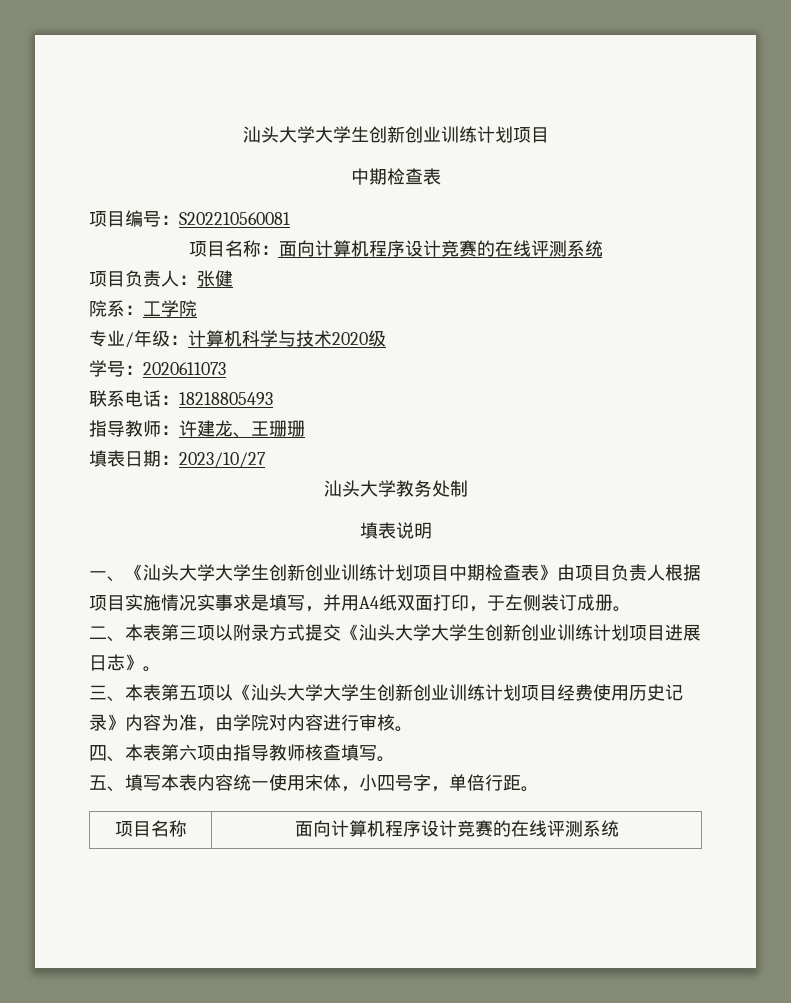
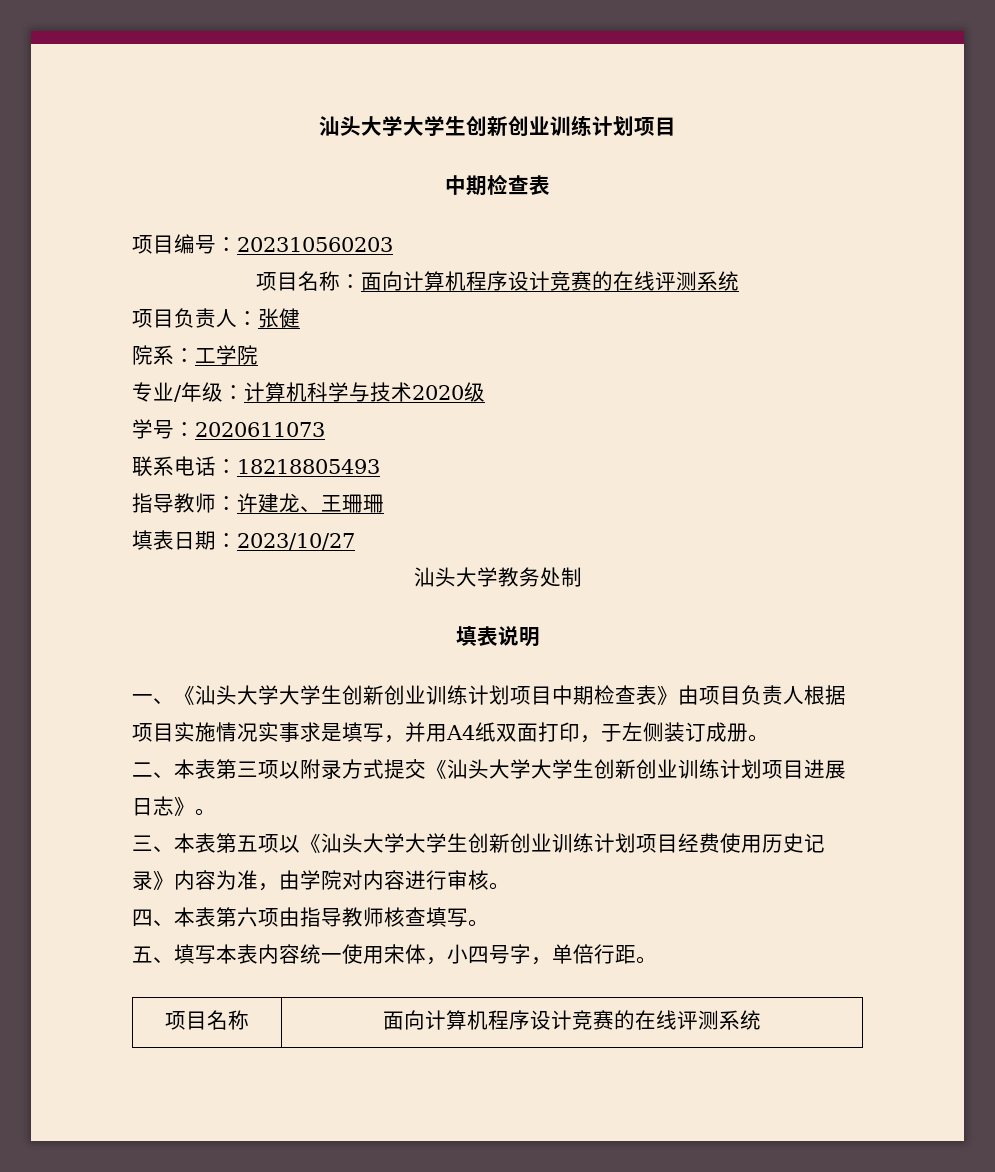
- 项目编号：S202210560081
+ 项目编号：202310560203

